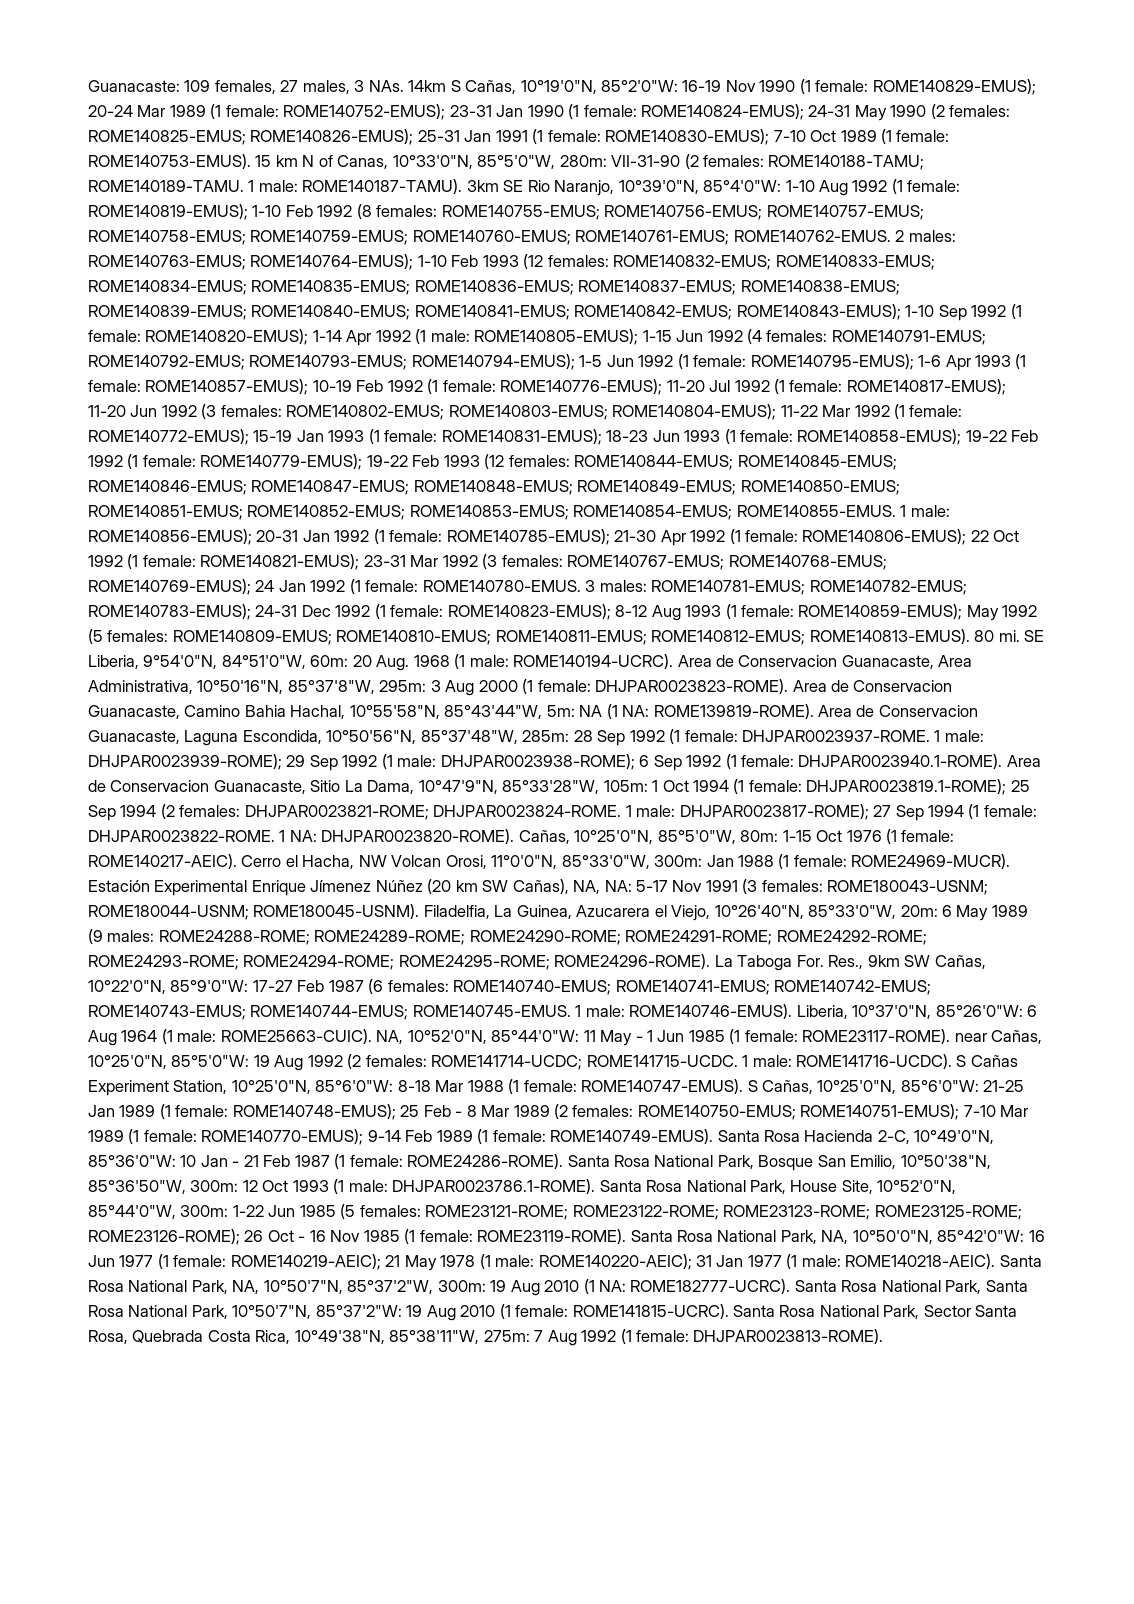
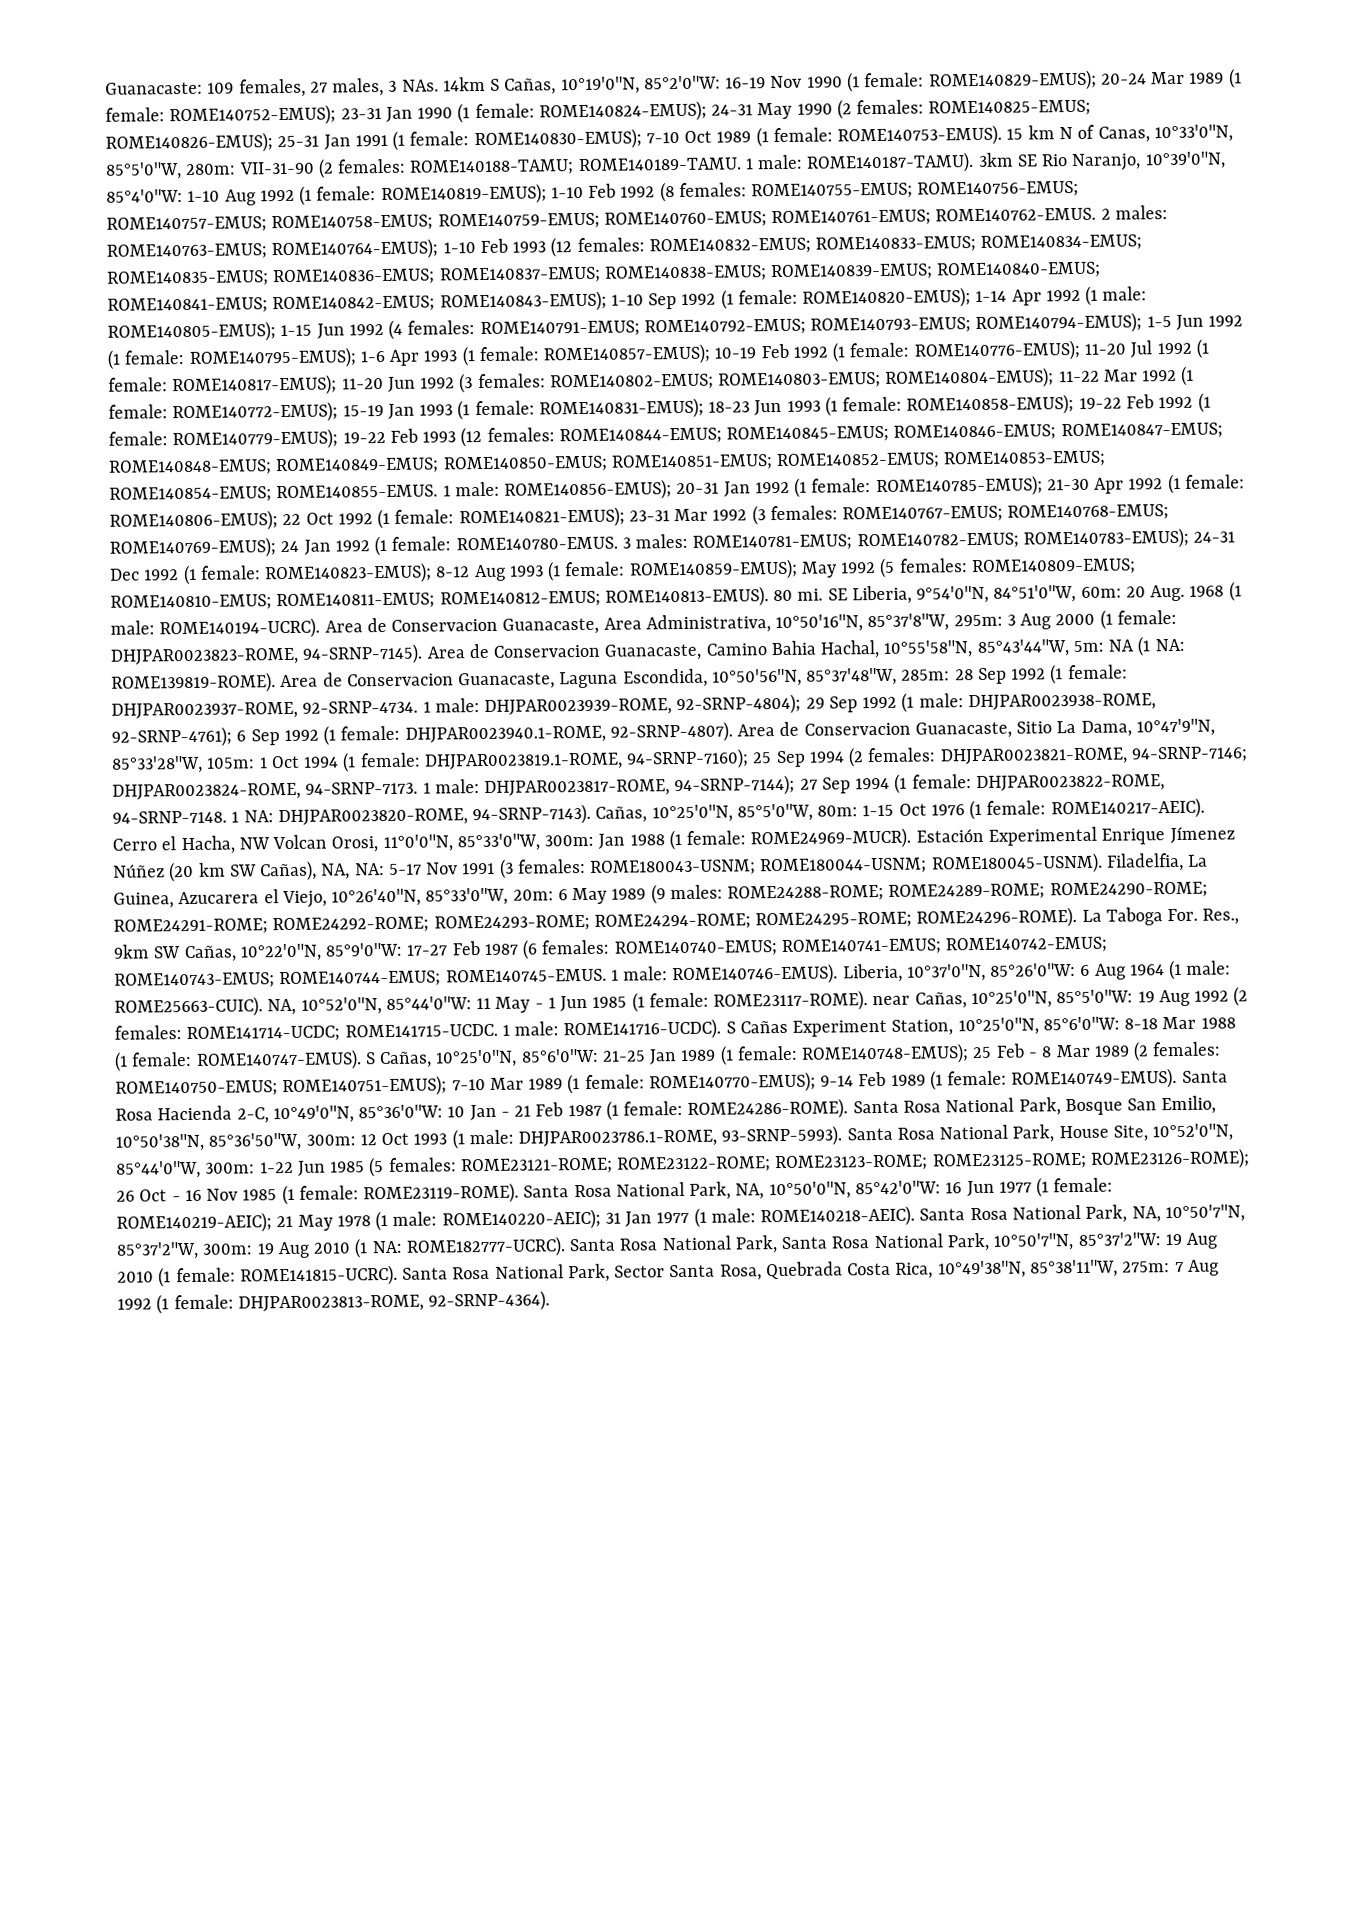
- Area de Conservacion Guanacaste, Area Administrativa, 10°50'16"N, 85°37'8"W, 295m: 3 Aug 2000 (1 female: DHJPAR0023823-ROME).
+ Area de Conservacion Guanacaste, Area Administrativa, 10°50'16"N, 85°37'8"W, 295m: 3 Aug 2000 (1 female: DHJPAR0023823-ROME, 94-SRNP-7145).
- Area de Conservacion Guanacaste, Laguna Escondida, 10°50'56"N, 85°37'48"W, 285m: 28 Sep 1992 (1 female: DHJPAR0023937-ROME. 1 male: DHJPAR0023939-ROME); 29 Sep 1992 (1 male: DHJPAR0023938-ROME); 6 Sep 1992 (1 female: DHJPAR0023940.1-ROME). Area de Conservacion Guanacaste, Sitio La Dama, 10°47'9"N, 85°33'28"W, 105m: 1 Oct 1994 (1 female: DHJPAR0023819.1-ROME); 25 Sep 1994 (2 females: DHJPAR0023821-ROME; DHJPAR0023824-ROME. 1 male: DHJPAR0023817-ROME); 27 Sep 1994 (1 female: DHJPAR0023822-ROME. 1 NA: DHJPAR0023820-ROME).
+ Area de Conservacion Guanacaste, Laguna Escondida, 10°50'56"N, 85°37'48"W, 285m: 28 Sep 1992 (1 female: DHJPAR0023937-ROME, 92-SRNP-4734. 1 male: DHJPAR0023939-ROME, 92-SRNP-4804); 29 Sep 1992 (1 male: DHJPAR0023938-ROME, 92-SRNP-4761); 6 Sep 1992 (1 female: DHJPAR0023940.1-ROME, 92-SRNP-4807). Area de Conservacion Guanacaste, Sitio La Dama, 10°47'9"N, 85°33'28"W, 105m: 1 Oct 1994 (1 female: DHJPAR0023819.1-ROME, 94-SRNP-7160); 25 Sep 1994 (2 females: DHJPAR0023821-ROME, 94-SRNP-7146; DHJPAR0023824-ROME, 94-SRNP-7173. 1 male: DHJPAR0023817-ROME, 94-SRNP-7144); 27 Sep 1994 (1 female: DHJPAR0023822-ROME, 94-SRNP-7148. 1 NA: DHJPAR0023820-ROME, 94-SRNP-7143).
- Santa Rosa National Park, Bosque San Emilio, 10°50'38"N, 85°36'50"W, 300m: 12 Oct 1993 (1 male: DHJPAR0023786.1-ROME). Santa Rosa National Park, House Site, 10°52'0"N, 85°44'0"W, 300m: 1-22 Jun 1985 (5 females: ROME23121-ROME; ROME23122-ROME; ROME23123-ROME; ROME23125-ROME; ROME23126-ROME); 26 Oct - 16 Nov 1985 (1 female: ROME23119-ROME).
+ Santa Rosa National Park, Bosque San Emilio, 10°50'38"N, 85°36'50"W, 300m: 12 Oct 1993 (1 male: DHJPAR0023786.1-ROME, 93-SRNP-5993). Santa Rosa National Park, House Site, 10°52'0"N, 85°44'0"W, 300m: 1-22 Jun 1985 (5 females: ROME23121-ROME; ROME23122-ROME; ROME23123-ROME; ROME23125-ROME; ROME23126-ROME); 26 Oct - 16 Nov 1985 (1 female: ROME23119-ROME).
- Santa Rosa National Park, Sector Santa Rosa, Quebrada Costa Rica, 10°49'38"N, 85°38'11"W, 275m: 7 Aug 1992 (1 female: DHJPAR0023813-ROME).
+ Santa Rosa National Park, Sector Santa Rosa, Quebrada Costa Rica, 10°49'38"N, 85°38'11"W, 275m: 7 Aug 1992 (1 female: DHJPAR0023813-ROME, 92-SRNP-4364).

